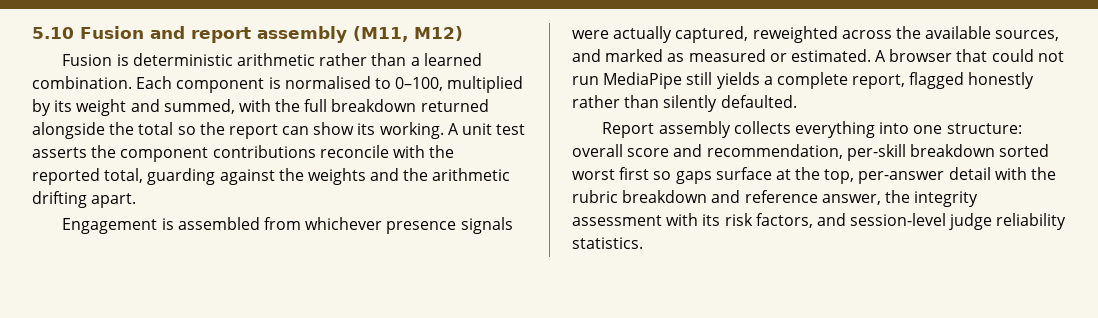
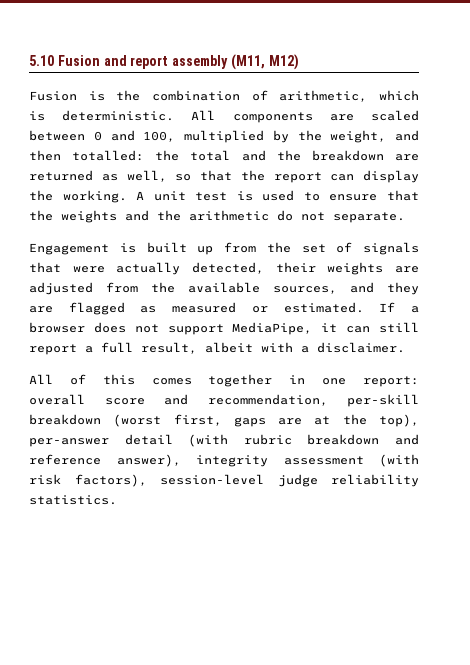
- Fusion is deterministic arithmetic rather than a learned combination. Each component is normalised to 0–100, multiplied by its weight and summed, with the full breakdown returned alongside the total so the report can show its working.
+ Fusion is the combination of arithmetic, which is deterministic. All components are scaled between 0 and 100, multiplied by the weight, and then totalled: the total and the breakdown are returned as well, so that the report can display the working.
- A unit test asserts the component contributions reconcile with the reported total, guarding against the weights and the arithmetic drifting apart.
+ A unit test is used to ensure that the weights and the arithmetic do not separate.
- Engagement is assembled from whichever presence signals were actually captured, reweighted across the available sources, and marked as measured or estimated.
+ Engagement is built up from the set of signals that were actually detected, their weights are adjusted from the available sources, and they are flagged as measured or estimated.
- A browser that could not run MediaPipe still yields a complete report, flagged honestly rather than silently defaulted.
- Report assembly collects everything into one structure: overall score and recommendation, per-skill breakdown sorted worst first so gaps surface at the top, per-answer detail with the rubric breakdown and reference answer, the integrity assessment with its risk factors, and session-level judge reliability statistics.
+ If a browser does not support MediaPipe, it can still report a full result, albeit with a disclaimer.
+ All of this comes together in one report: overall score and recommendation, per-skill breakdown (worst first, gaps are at the top), per-answer detail (with rubric breakdown and reference answer), integrity assessment (with risk factors), session-level judge reliability statistics.

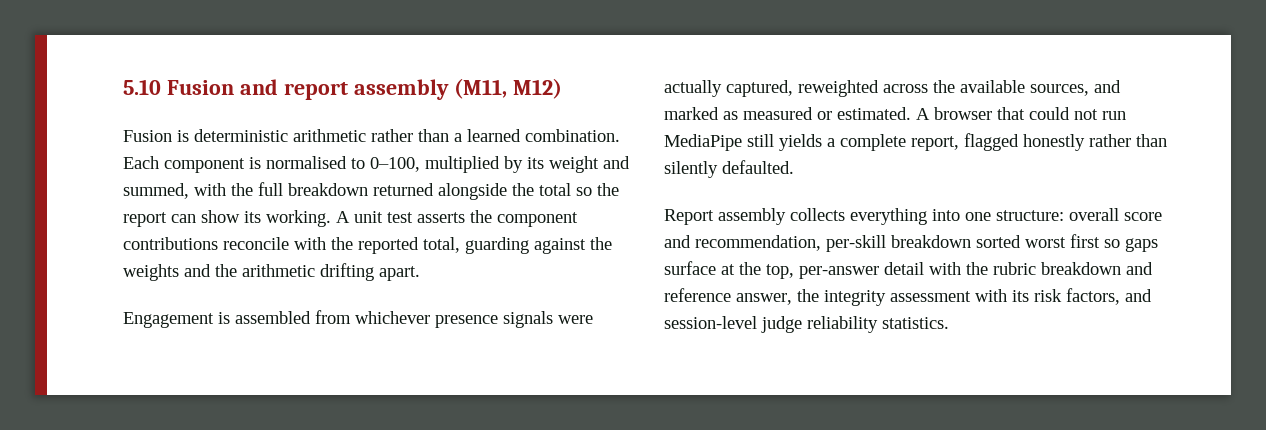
- Fusion is the combination of arithmetic, which is deterministic. All components are scaled between 0 and 100, multiplied by the weight, and then totalled: the total and the breakdown are returned as well, so that the report can display the working.
+ Fusion is deterministic arithmetic rather than a learned combination. Each component is normalised to 0–100, multiplied by its weight and summed, with the full breakdown returned alongside the total so the report can show its working.
- A unit test is used to ensure that the weights and the arithmetic do not separate.
+ A unit test asserts the component contributions reconcile with the reported total, guarding against the weights and the arithmetic drifting apart.
- Engagement is built up from the set of signals that were actually detected, their weights are adjusted from the available sources, and they are flagged as measured or estimated.
+ Engagement is assembled from whichever presence signals were actually captured, reweighted across the available sources, and marked as measured or estimated.
- If a browser does not support MediaPipe, it can still report a full result, albeit with a disclaimer.
- All of this comes together in one report: overall score and recommendation, per-skill breakdown (worst first, gaps are at the top), per-answer detail (with rubric breakdown and reference answer), integrity assessment (with risk factors), session-level judge reliability statistics.
+ A browser that could not run MediaPipe still yields a complete report, flagged honestly rather than silently defaulted.
+ Report assembly collects everything into one structure: overall score and recommendation, per-skill breakdown sorted worst first so gaps surface at the top, per-answer detail with the rubric breakdown and reference answer, the integrity assessment with its risk factors, and session-level judge reliability statistics.

